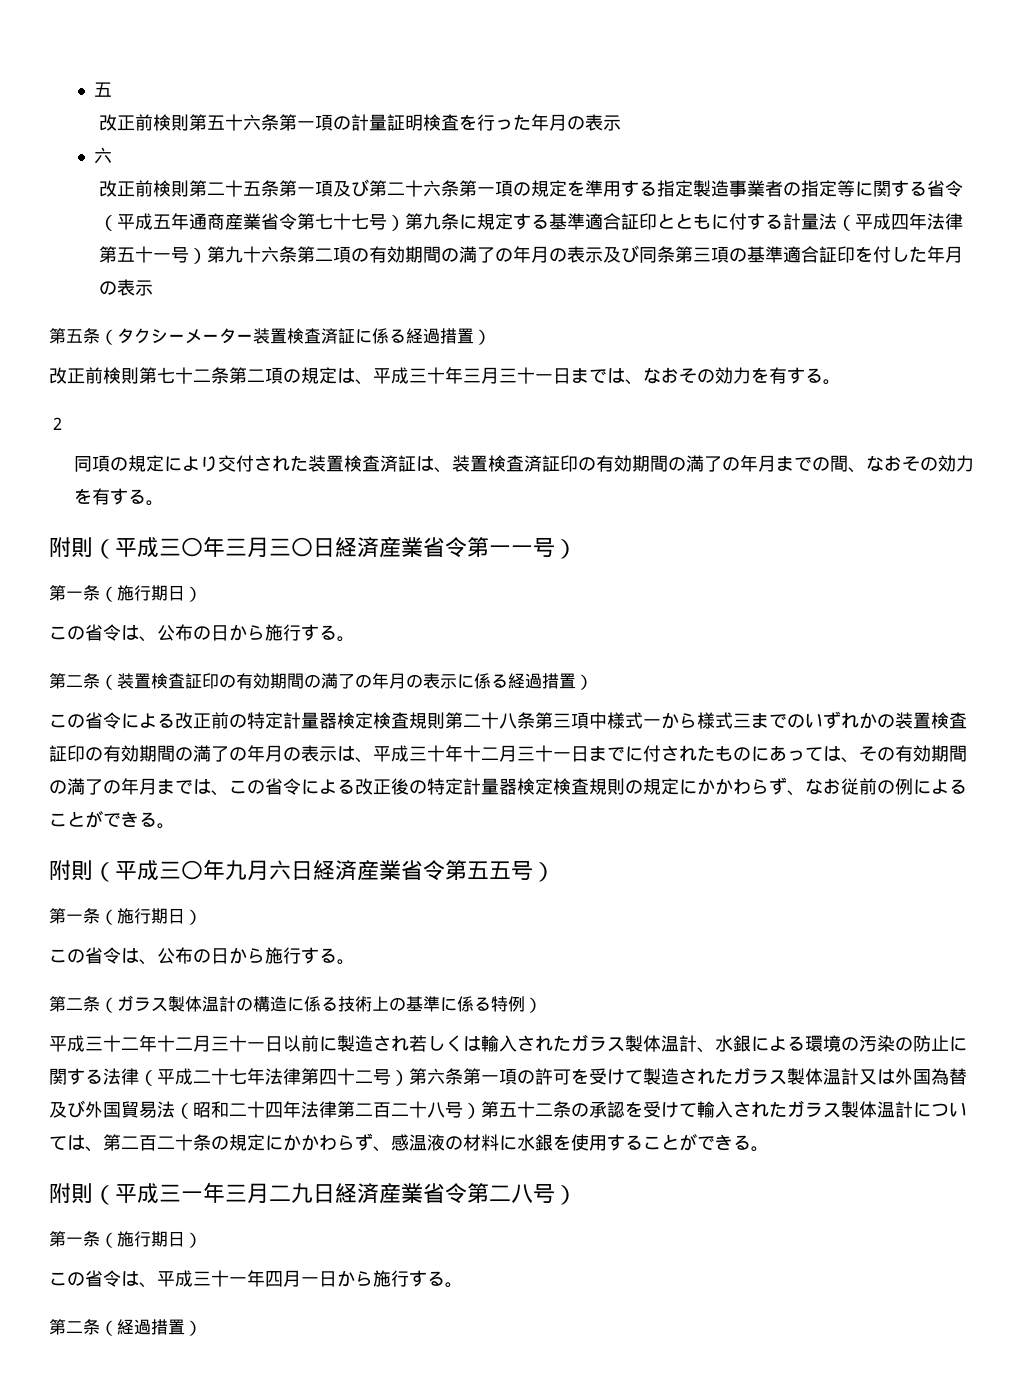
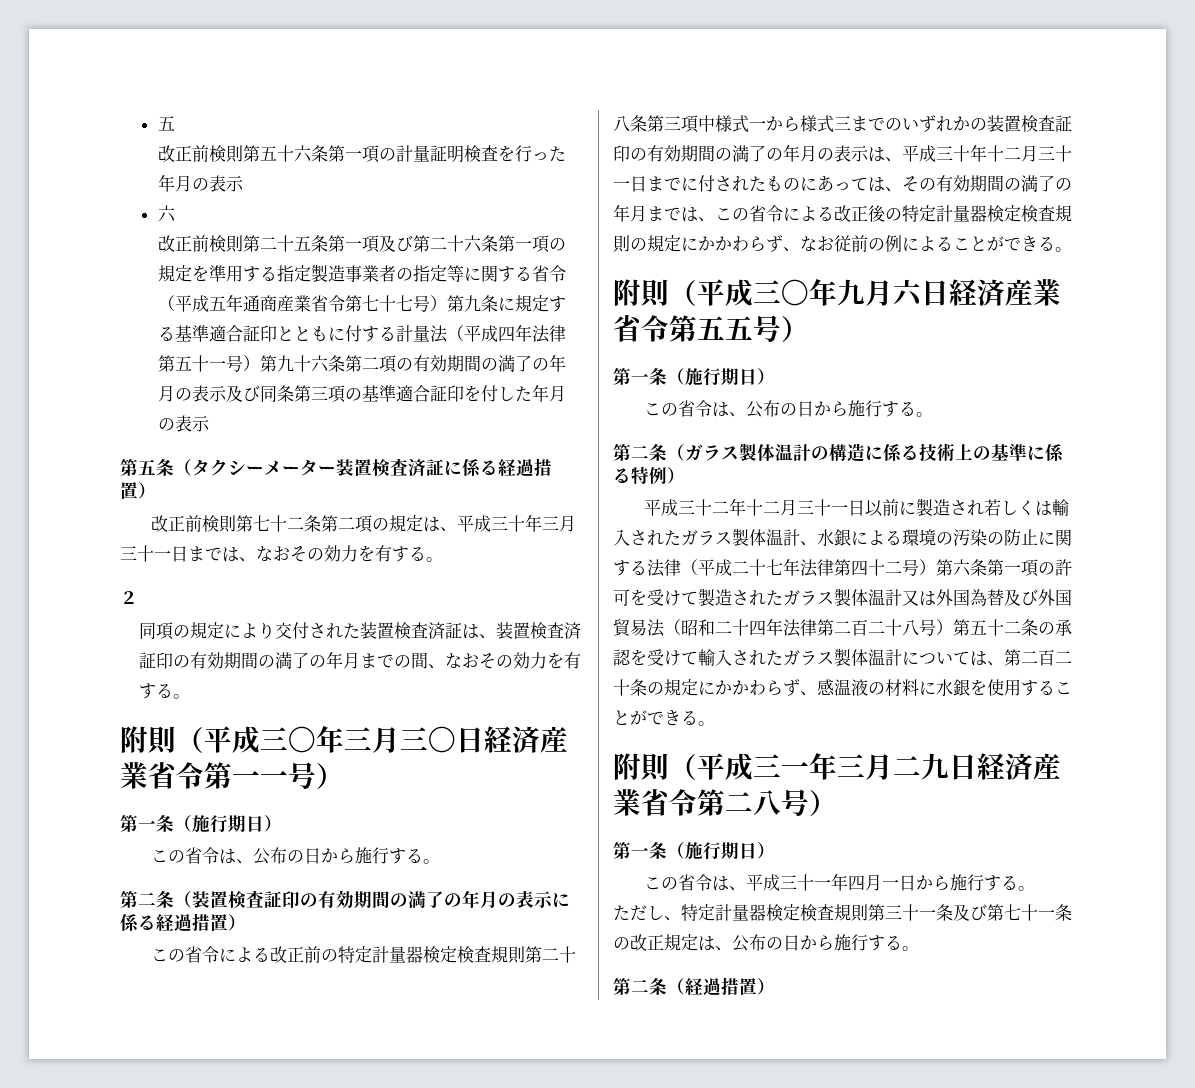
+ ただし、特定計量器検定検査規則第三十一条及び第七十一条の改正規定は、公布の日から施行する。

